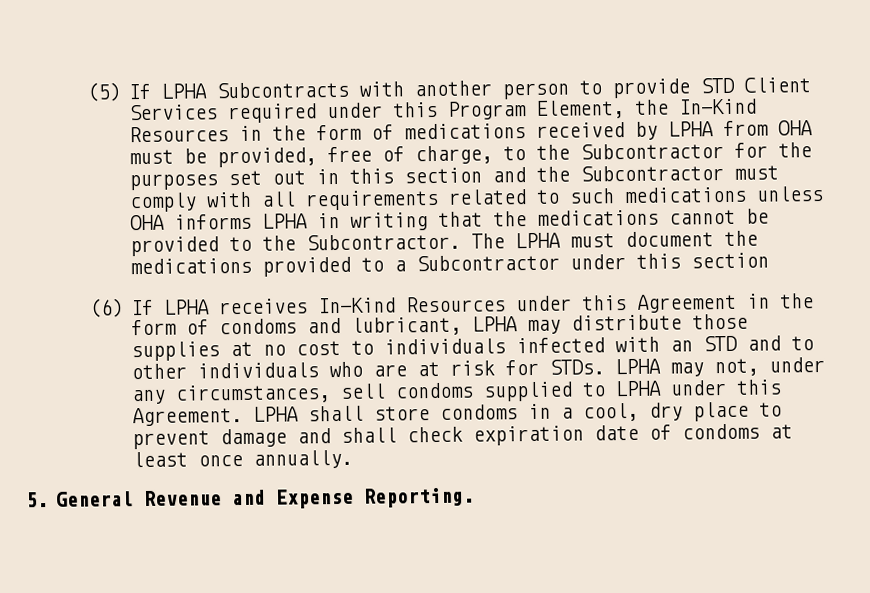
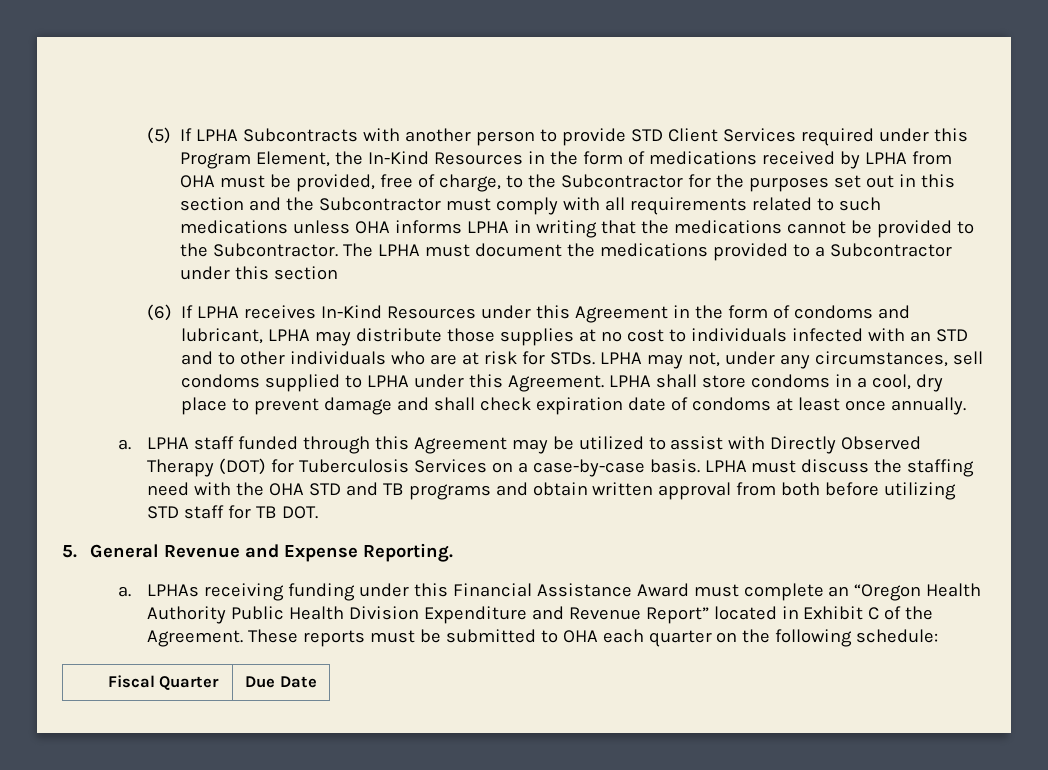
+ a. LPHA staff funded through this Agreement may be utilized to assist with Directly Observed Therapy (DOT) for Tuberculosis Services on a case-by-case basis. LPHA must discuss the staffing need with the OHA STD and TB programs and obtain written approval from both before utilizing STD staff for TB DOT.
+ a. LPHAs receiving funding under this Financial Assistance Award must complete an “Oregon Health Authority Public Health Division Expenditure and Revenue Report” located in Exhibit C of the Agreement. These reports must be submitted to OHA each quarter on the following schedule:
+ Fiscal Quarter | Due Date

